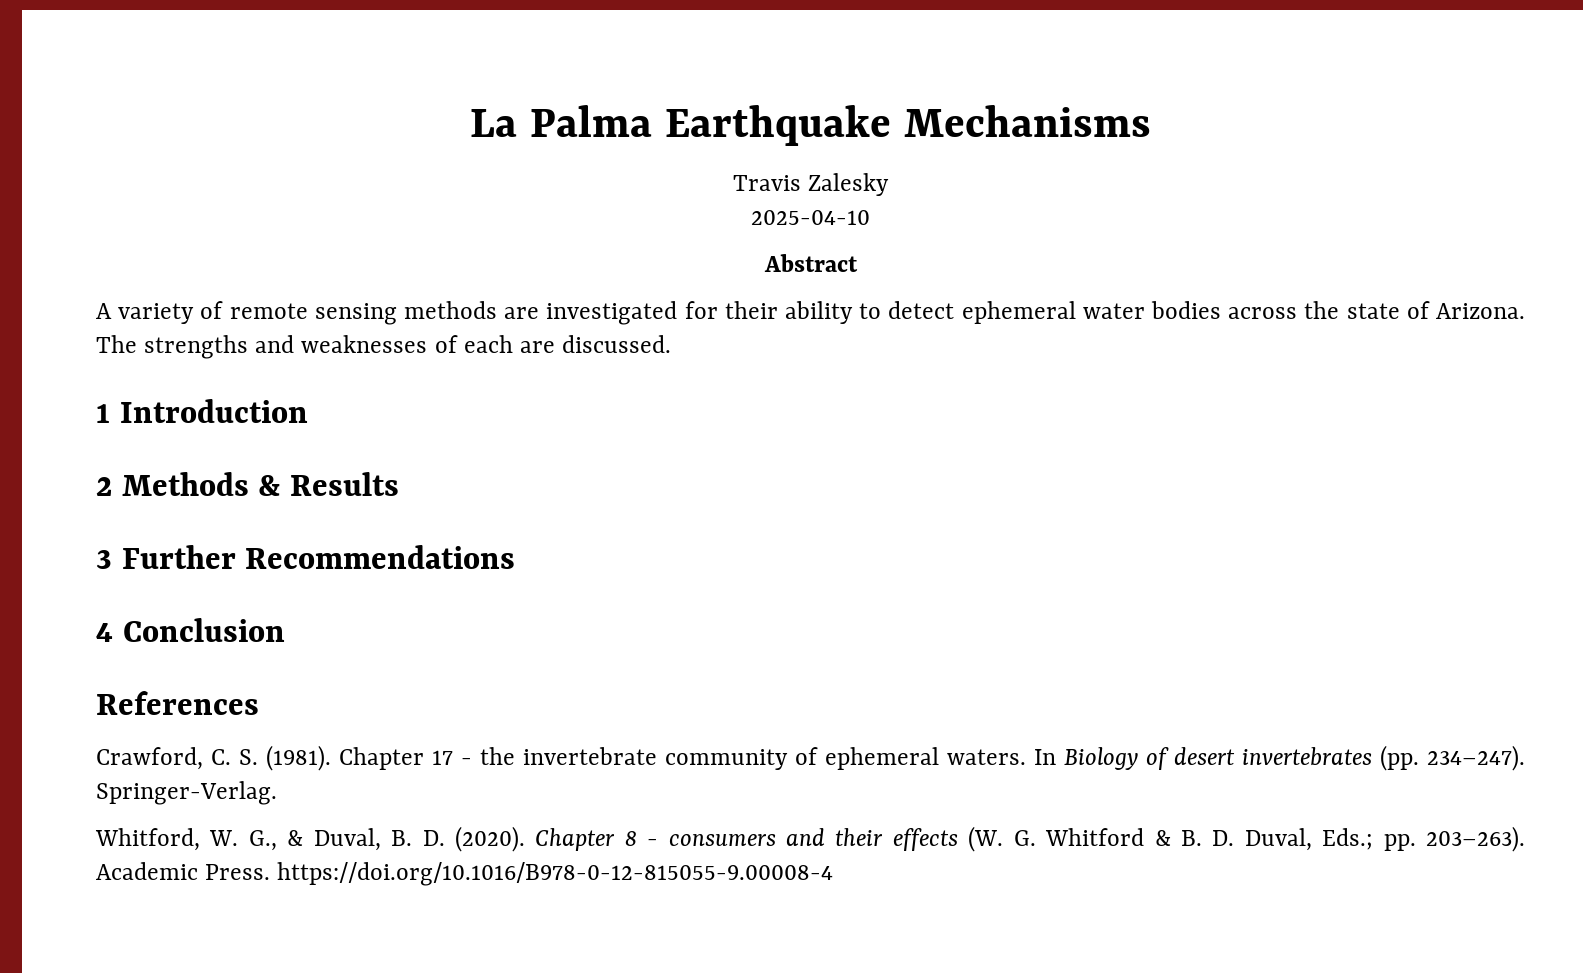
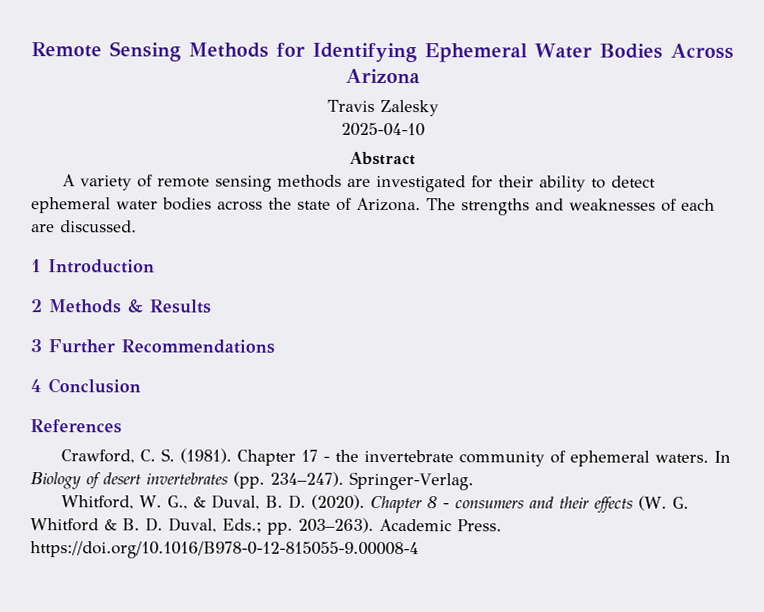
- La Palma Earthquake Mechanisms
+ Remote Sensing Methods for Identifying Ephemeral Water Bodies Across Arizona

